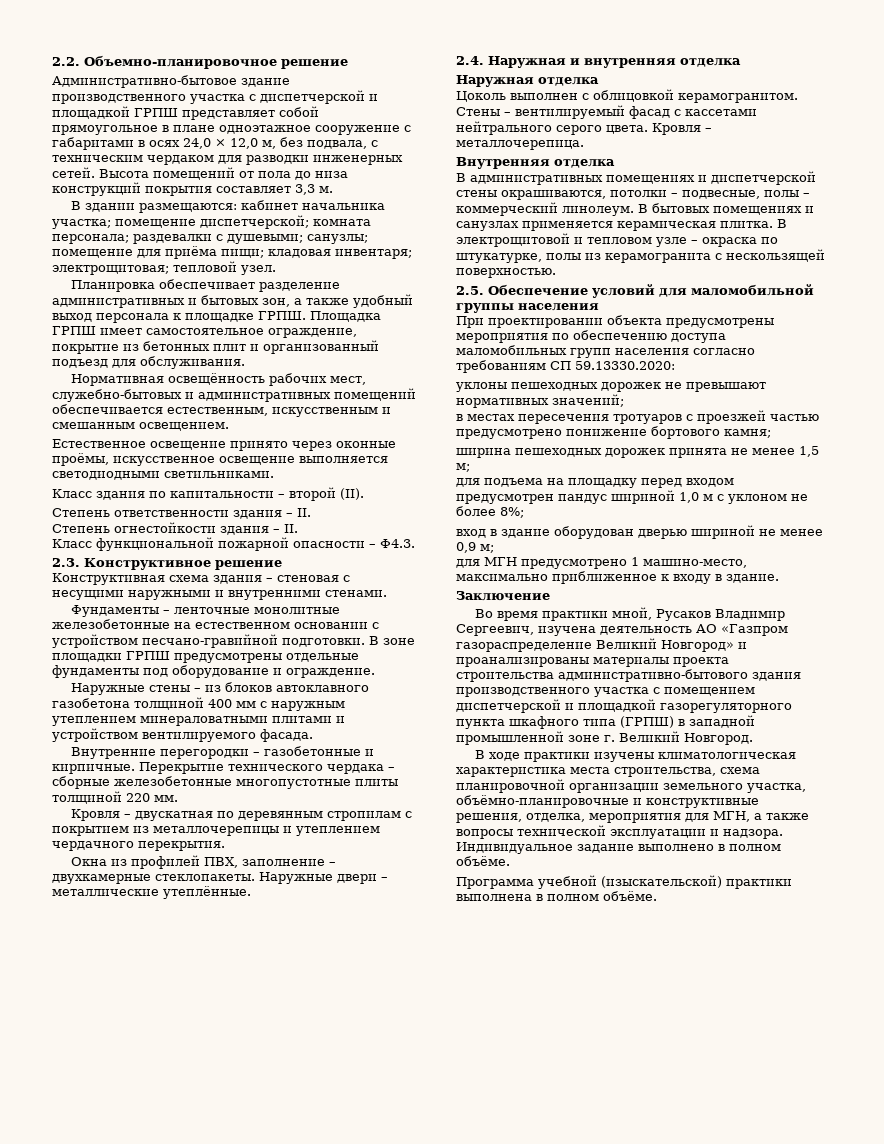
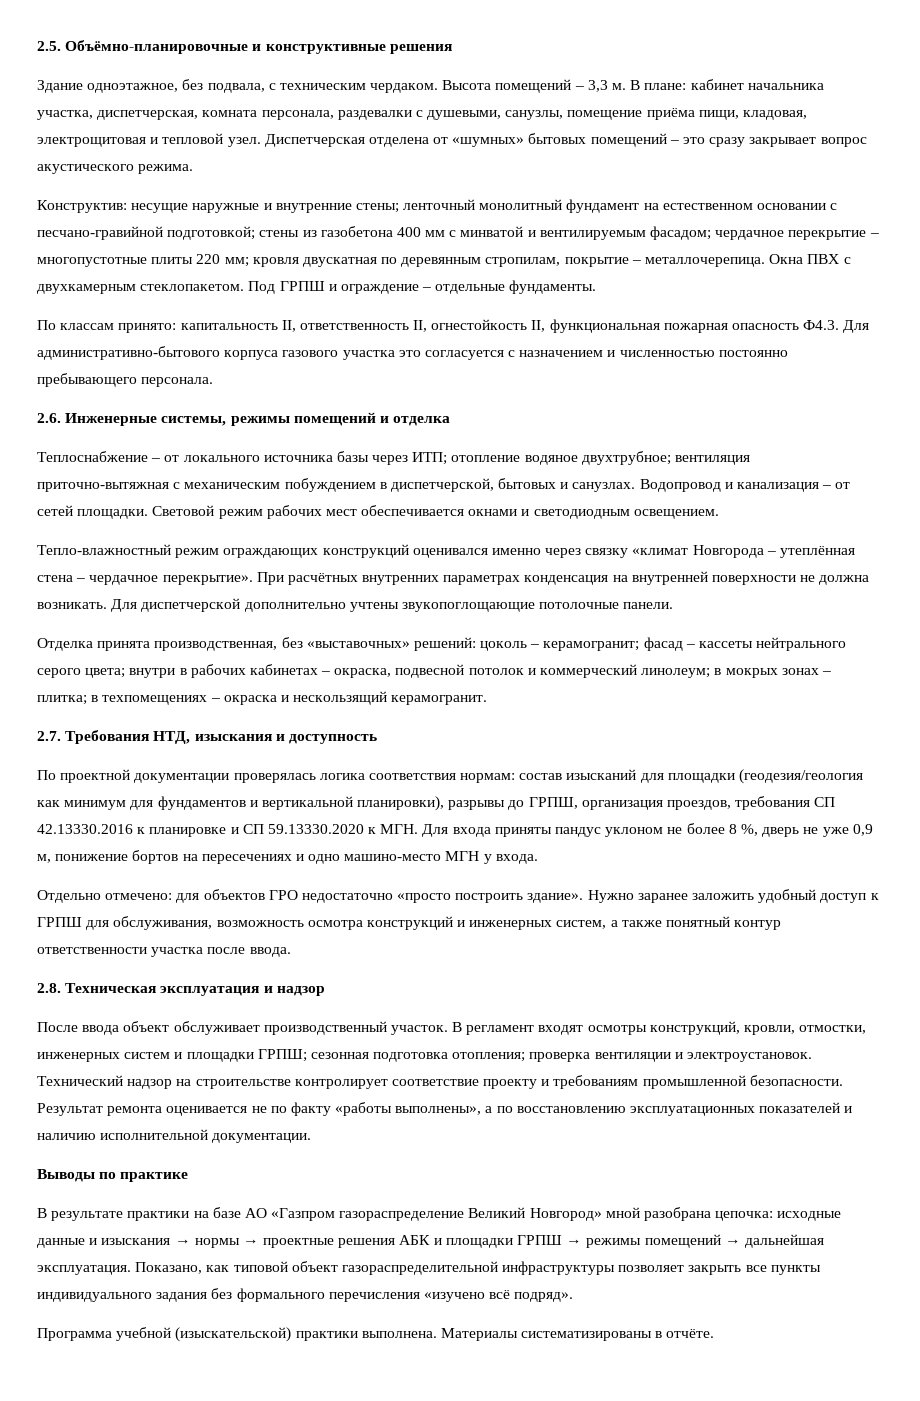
- 2.2. Объемно-планировочное решение
- Административно-бытовое здание производственного участка с диспетчерской и площадкой ГРПШ представляет собой прямоугольное в плане одноэтажное сооружение с габаритами в осях 24,0 × 12,0 м, без подвала, с техническим чердаком для разводки инженерных сетей. Высота помещений от пола до низа конструкций покрытия составляет 3,3 м.
- В здании размещаются: кабинет начальника участка; помещение диспетчерской; комната персонала; раздевалки с душевыми; санузлы; помещение для приёма пищи; кладовая инвентаря; электрощитовая; тепловой узел.
- Планировка обеспечивает разделение административных и бытовых зон, а также удобный выход персонала к площадке ГРПШ. Площадка ГРПШ имеет самостоятельное ограждение, покрытие из бетонных плит и организованный подъезд для обслуживания.
- Нормативная освещённость рабочих мест, служебно-бытовых и административных помещений обеспечивается естественным, искусственным и смешанным освещением.
- Естественное освещение принято через оконные проёмы, искусственное освещение выполняется светодиодными светильниками.
- Класс здания по капитальности – второй (II).
- Степень ответственности здания – II.
- Степень огнестойкости здания – II.
- Класс функциональной пожарной опасности – Ф4.3.
- 2.3. Конструктивное решение
- Конструктивная схема здания – стеновая с несущими наружными и внутренними стенами.
- Фундаменты – ленточные монолитные железобетонные на естественном основании с устройством песчано-гравийной подготовки. В зоне площадки ГРПШ предусмотрены отдельные фундаменты под оборудование и ограждение.
- Наружные стены – из блоков автоклавного газобетона толщиной 400 мм с наружным утеплением минераловатными плитами и устройством вентилируемого фасада.
- Внутренние перегородки – газобетонные и кирпичные. Перекрытие технического чердака – сборные железобетонные многопустотные плиты толщиной 220 мм.
- Кровля – двускатная по деревянным стропилам с покрытием из металлочерепицы и утеплением чердачного перекрытия.
- Окна из профилей ПВХ, заполнение – двухкамерные стеклопакеты. Наружные двери – металлические утеплённые.
- 2.4. Наружная и внутренняя отделка
- Наружная отделка
- Цоколь выполнен с облицовкой керамогранитом. Стены – вентилируемый фасад с кассетами нейтрального серого цвета. Кровля – металлочерепица.
- Внутренняя отделка
- В административных помещениях и диспетчерской стены окрашиваются, потолки – подвесные, полы – коммерческий линолеум. В бытовых помещениях и санузлах применяется керамическая плитка. В электрощитовой и тепловом узле – окраска по штукатурке, полы из керамогранита с нескользящей поверхностью.
- 2.5. Обеспечение условий для маломобильной группы населения
- При проектировании объекта предусмотрены мероприятия по обеспечению доступа маломобильных групп населения согласно требованиям СП 59.13330.2020:
- уклоны пешеходных дорожек не превышают нормативных значений;
- в местах пересечения тротуаров с проезжей частью предусмотрено понижение бортового камня;
- ширина пешеходных дорожек принята не менее 1,5 м;
- для подъема на площадку перед входом предусмотрен пандус шириной 1,0 м с уклоном не более 8%;
- вход в здание оборудован дверью шириной не менее 0,9 м;
- для МГН предусмотрено 1 машино-место, максимально приближенное к входу в здание.
- Заключение
- Во время практики мной, Русаков Владимир Сергеевич, изучена деятельность АО «Газпром газораспределение Великий Новгород» и проанализированы материалы проекта строительства административно-бытового здания производственного участка с помещением диспетчерской и площадкой газорегуляторного пункта шкафного типа (ГРПШ) в западной промышленной зоне г. Великий Новгород.
- В ходе практики изучены климатологическая характеристика места строительства, схема планировочной организации земельного участка, объёмно-планировочные и конструктивные решения, отделка, мероприятия для МГН, а также вопросы технической эксплуатации и надзора. Индивидуальное задание выполнено в полном объёме.
+ 2.5. Объёмно-планировочные и конструктивные решения
+ Здание одноэтажное, без подвала, с техническим чердаком. Высота помещений – 3,3 м. В плане: кабинет начальника участка, диспетчерская, комната персонала, раздевалки с душевыми, санузлы, помещение приёма пищи, кладовая, электрощитовая и тепловой узел. Диспетчерская отделена от «шумных» бытовых помещений – это сразу закрывает вопрос акустического режима.
+ Конструктив: несущие наружные и внутренние стены; ленточный монолитный фундамент на естественном основании с песчано-гравийной подготовкой; стены из газобетона 400 мм с минватой и вентилируемым фасадом; чердачное перекрытие – многопустотные плиты 220 мм; кровля двускатная по деревянным стропилам, покрытие – металлочерепица. Окна ПВХ с двухкамерным стеклопакетом. Под ГРПШ и ограждение – отдельные фундаменты.
+ По классам принято: капитальность II, ответственность II, огнестойкость II, функциональная пожарная опасность Ф4.3. Для административно-бытового корпуса газового участка это согласуется с назначением и численностью постоянно пребывающего персонала.
+ 2.6. Инженерные системы, режимы помещений и отделка
+ Теплоснабжение – от локального источника базы через ИТП; отопление водяное двухтрубное; вентиляция приточно-вытяжная с механическим побуждением в диспетчерской, бытовых и санузлах. Водопровод и канализация – от сетей площадки. Световой режим рабочих мест обеспечивается окнами и светодиодным освещением.
+ Тепло-влажностный режим ограждающих конструкций оценивался именно через связку «климат Новгорода – утеплённая стена – чердачное перекрытие». При расчётных внутренних параметрах конденсация на внутренней поверхности не должна возникать. Для диспетчерской дополнительно учтены звукопоглощающие потолочные панели.
+ Отделка принята производственная, без «выставочных» решений: цоколь – керамогранит; фасад – кассеты нейтрального серого цвета; внутри в рабочих кабинетах – окраска, подвесной потолок и коммерческий линолеум; в мокрых зонах – плитка; в техпомещениях – окраска и нескользящий керамогранит.
+ 2.7. Требования НТД, изыскания и доступность
+ По проектной документации проверялась логика соответствия нормам: состав изысканий для площадки (геодезия/геология как минимум для фундаментов и вертикальной планировки), разрывы до ГРПШ, организация проездов, требования СП 42.13330.2016 к планировке и СП 59.13330.2020 к МГН. Для входа приняты пандус уклоном не более 8 %, дверь не уже 0,9 м, понижение бортов на пересечениях и одно машино-место МГН у входа.
+ Отдельно отмечено: для объектов ГРО недостаточно «просто построить здание». Нужно заранее заложить удобный доступ к ГРПШ для обслуживания, возможность осмотра конструкций и инженерных систем, а также понятный контур ответственности участка после ввода.
+ 2.8. Техническая эксплуатация и надзор
+ После ввода объект обслуживает производственный участок. В регламент входят осмотры конструкций, кровли, отмостки, инженерных систем и площадки ГРПШ; сезонная подготовка отопления; проверка вентиляции и электроустановок. Технический надзор на строительстве контролирует соответствие проекту и требованиям промышленной безопасности. Результат ремонта оценивается не по факту «работы выполнены», а по восстановлению эксплуатационных показателей и наличию исполнительной документации.
+ Выводы по практике
+ В результате практики на базе АО «Газпром газораспределение Великий Новгород» мной разобрана цепочка: исходные данные и изыскания → нормы → проектные решения АБК и площадки ГРПШ → режимы помещений → дальнейшая эксплуатация. Показано, как типовой объект газораспределительной инфраструктуры позволяет закрыть все пункты индивидуального задания без формального перечисления «изучено всё подряд».
- Программа учебной (изыскательской) практики выполнена в полном объёме.
+ Программа учебной (изыскательской) практики выполнена. Материалы систематизированы в отчёте.

